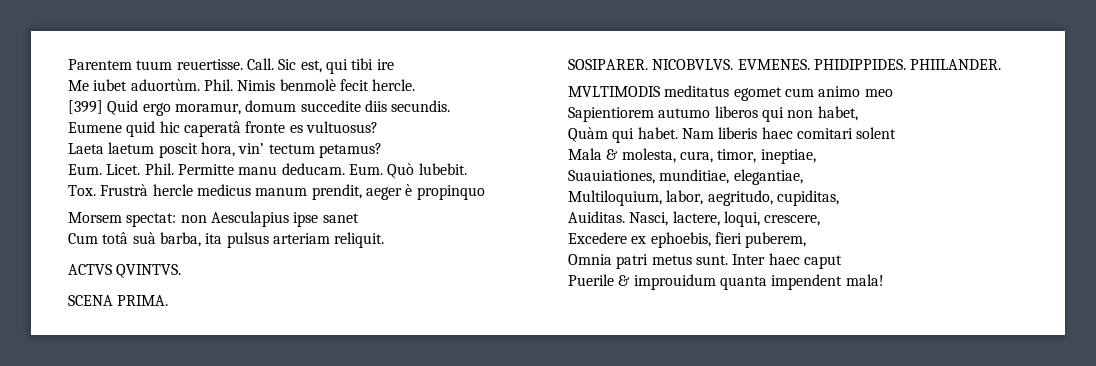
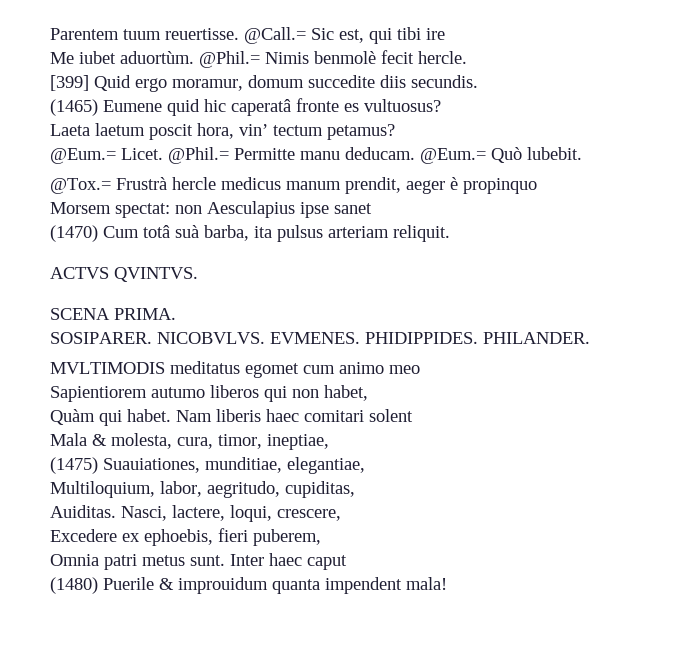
- Call. Sic est, qui tibi ire
+ @Call.= Sic est, qui tibi ire
- Phil. Nimis benmolè fecit hercle.
+ @Phil.= Nimis benmolè fecit hercle.
- Eumene quid hic caperatâ fronte es vultuosus?
+ (1465) Eumene quid hic caperatâ fronte es vultuosus?
- Eum. Licet. Phil. Permitte manu deducam.
+ @Eum.= Licet. @Phil.= Permitte manu deducam.
- Eum. Quò lubebit.
+ @Eum.= Quò lubebit.
- Tox. Frustrà hercle medicus manum prendit, aeger è propinquo
+ @Tox.= Frustrà hercle medicus manum prendit, aeger è propinquo
- Cum totâ suà barba, ita pulsus arteriam reliquit.
+ (1470) Cum totâ suà barba, ita pulsus arteriam reliquit.
- PHIILANDER.
+ PHILANDER.
- Suauiationes, munditiae, elegantiae,
+ (1475) Suauiationes, munditiae, elegantiae,
- Puerile & improuidum quanta impendent mala!
+ (1480) Puerile & improuidum quanta impendent mala!

